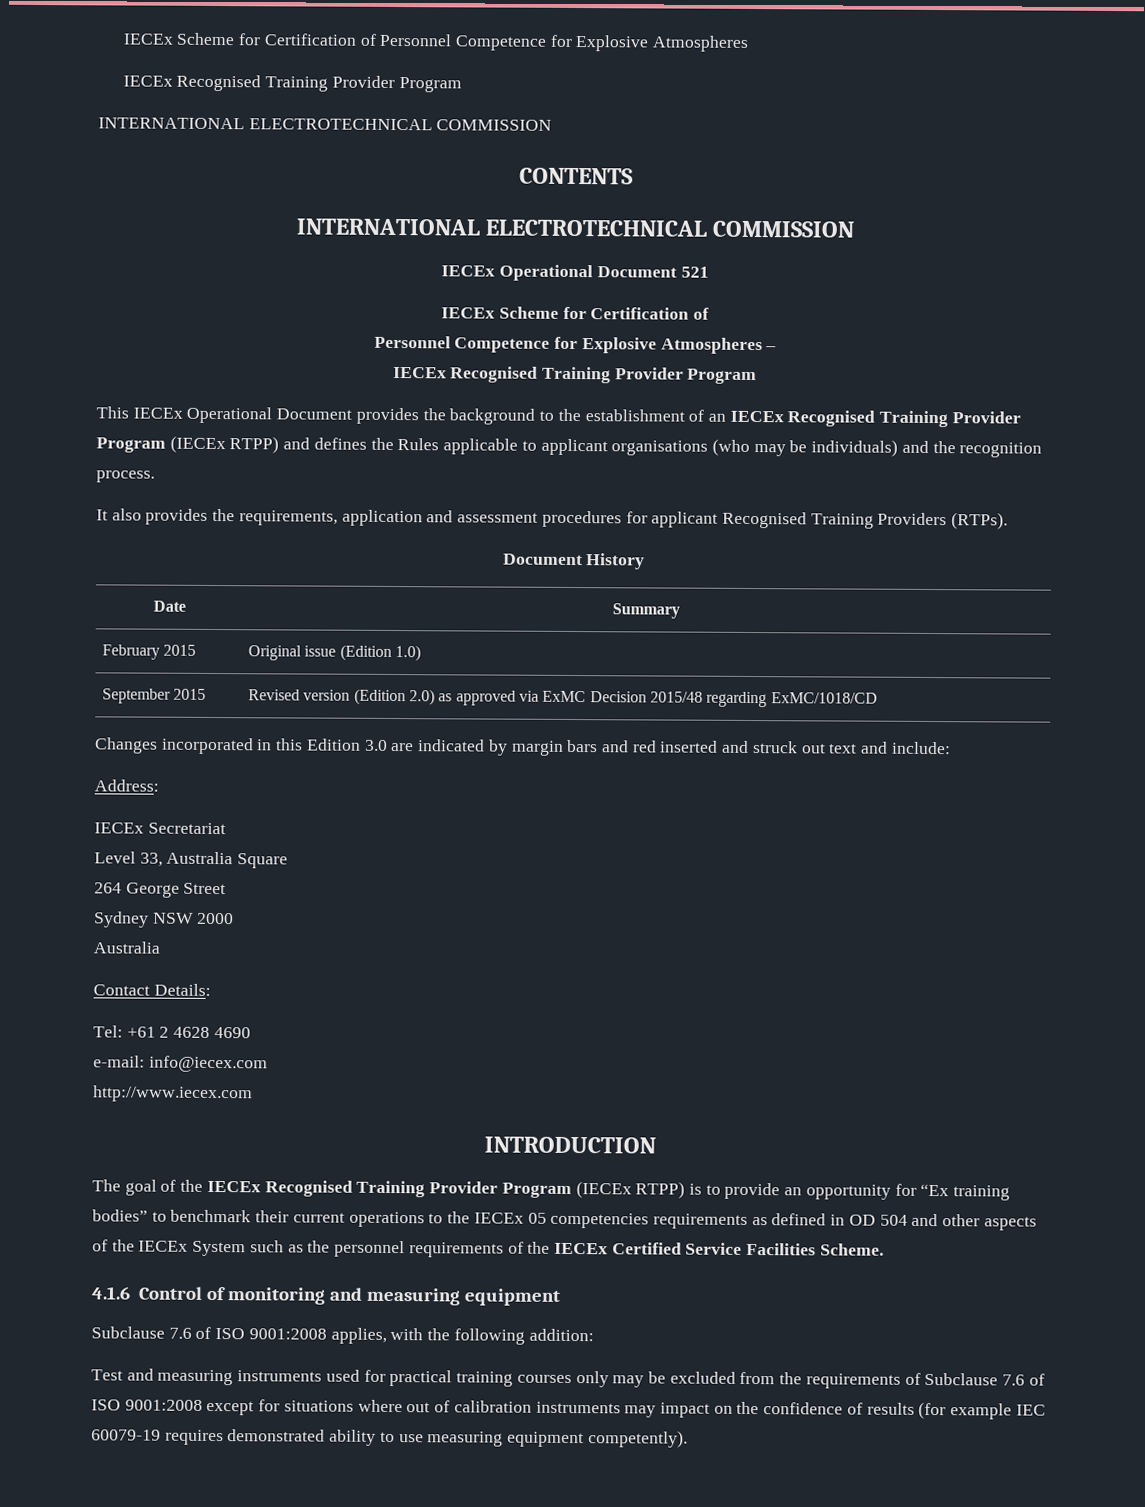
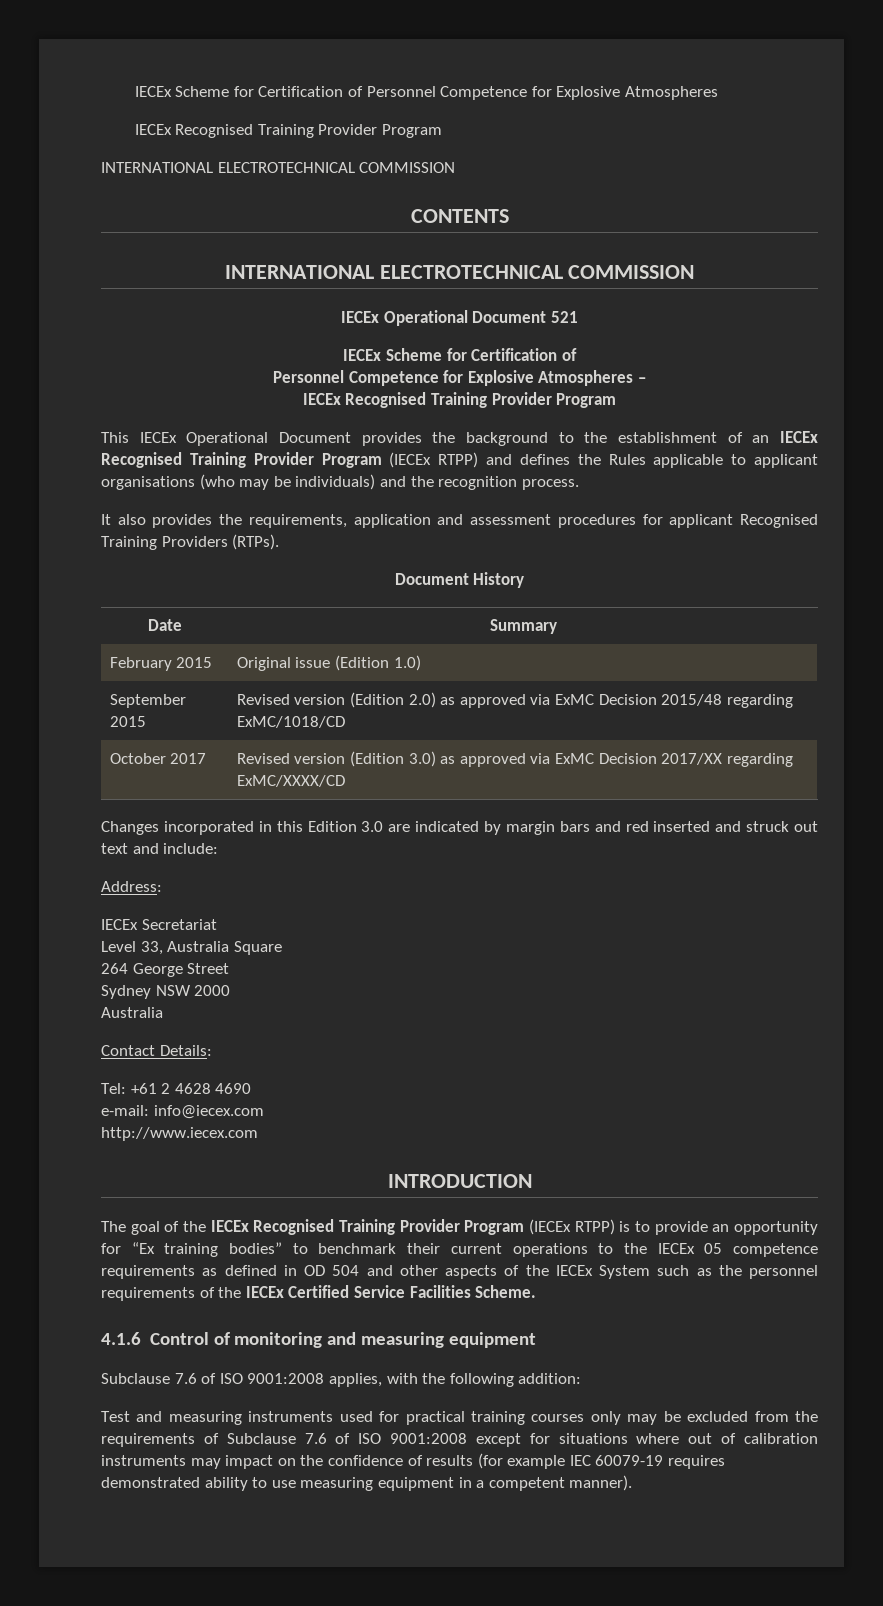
+ October 2017 | Revised version (Edition 3.0) as approved via ExMC Decision 2017/XX regarding ExMC/XXXX/CD
- The goal of the IECEx Recognised Training Provider Program (IECEx RTPP) is to provide an opportunity for “Ex training bodies” to benchmark their current operations to the IECEx 05 competencies requirements as defined in OD 504 and other aspects of the IECEx System such as the personnel requirements of the IECEx Certified Service Facilities Scheme.
+ The goal of the IECEx Recognised Training Provider Program (IECEx RTPP) is to provide an opportunity for “Ex training bodies” to benchmark their current operations to the IECEx 05 competence requirements as defined in OD 504 and other aspects of the IECEx System such as the personnel requirements of the IECEx Certified Service Facilities Scheme.
- Test and measuring instruments used for practical training courses only may be excluded from the requirements of Subclause 7.6 of ISO 9001:2008 except for situations where out of calibration instruments may impact on the confidence of results (for example IEC 60079-19 requires demonstrated ability to use measuring equipment competently).
+ Test and measuring instruments used for practical training courses only may be excluded from the requirements of Subclause 7.6 of ISO 9001:2008 except for situations where out of calibration instruments may impact on the confidence of results (for example IEC 60079-19 requires demonstrated ability to use measuring equipment in a competent manner).

